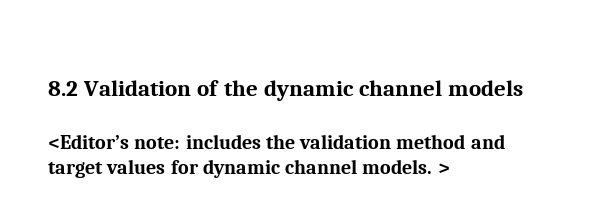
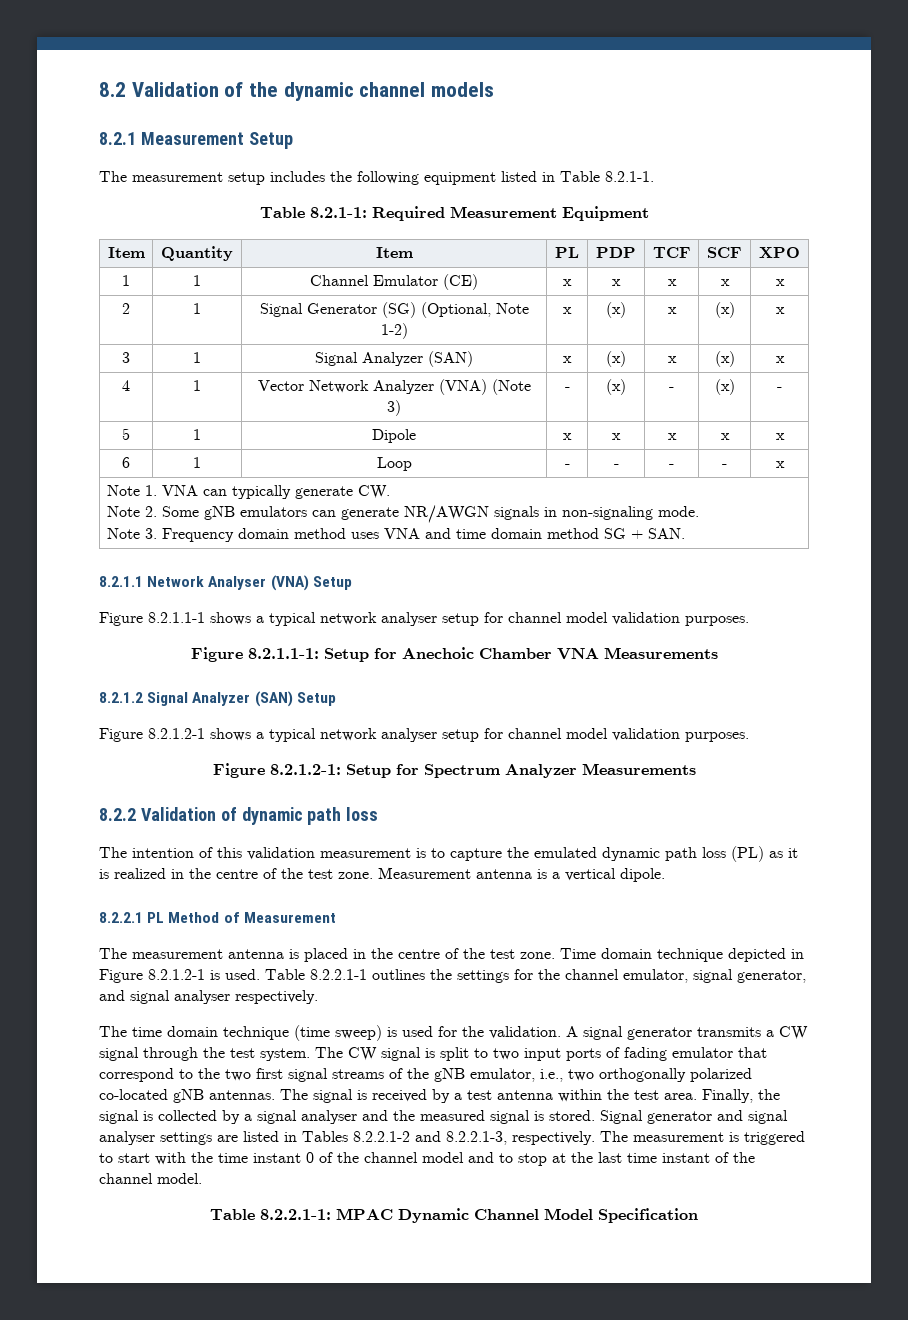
- <Editor’s note: includes the validation method and target values for dynamic channel models. >
+ 8.2.1 Measurement Setup
+ The measurement setup includes the following equipment listed in Table 8.2.1-1.
+ Table 8.2.1-1: Required Measurement Equipment
+ Item | Quantity | Item | PL | PDP | TCF | SCF | XPO
+ 1 | 1 | Channel Emulator (CE) | x | x | x | x | x
+ 2 | 1 | Signal Generator (SG) (Optional, Note 1-2) | x | (x) | x | (x) | x
+ 3 | 1 | Signal Analyzer (SAN) | x | (x) | x | (x) | x
+ 4 | 1 | Vector Network Analyzer (VNA) (Note 3) | - | (x) | - | (x) | -
+ 5 | 1 | Dipole | x | x | x | x | x
+ 6 | 1 | Loop | - | - | - | - | x
+ Note 1. VNA can typically generate CW.
+ Note 2. Some gNB emulators can generate NR/AWGN signals in non-signaling mode.
+ Note 3. Frequency domain method uses VNA and time domain method SG + SAN.
+ 8.2.1.1 Network Analyser (VNA) Setup
+ Figure 8.2.1.1-1 shows a typical network analyser setup for channel model validation purposes.
+ Figure 8.2.1.1-1: Setup for Anechoic Chamber VNA Measurements
+ 8.2.1.2 Signal Analyzer (SAN) Setup
+ Figure 8.2.1.2-1 shows a typical network analyser setup for channel model validation purposes.
+ Figure 8.2.1.2-1: Setup for Spectrum Analyzer Measurements
+ 8.2.2 Validation of dynamic path loss
+ The intention of this validation measurement is to capture the emulated dynamic path loss (PL) as it is realized in the centre of the test zone. Measurement antenna is a vertical dipole.
+ 8.2.2.1 PL Method of Measurement
+ The measurement antenna is placed in the centre of the test zone. Time domain technique depicted in Figure 8.2.1.2-1 is used. Table 8.2.2.1-1 outlines the settings for the channel emulator, signal generator, and signal analyser respectively.
+ The time domain technique (time sweep) is used for the validation. A signal generator transmits a CW signal through the test system. The CW signal is split to two input ports of fading emulator that correspond to the two first signal streams of the gNB emulator, i.e., two orthogonally polarized co-located gNB antennas. The signal is received by a test antenna within the test area. Finally, the signal is collected by a signal analyser and the measured signal is stored. Signal generator and signal analyser settings are listed in Tables 8.2.2.1-2 and 8.2.2.1-3, respectively. The measurement is triggered to start with the time instant 0 of the channel model and to stop at the last time instant of the channel model.
+ Table 8.2.2.1-1: MPAC Dynamic Channel Model Specification

